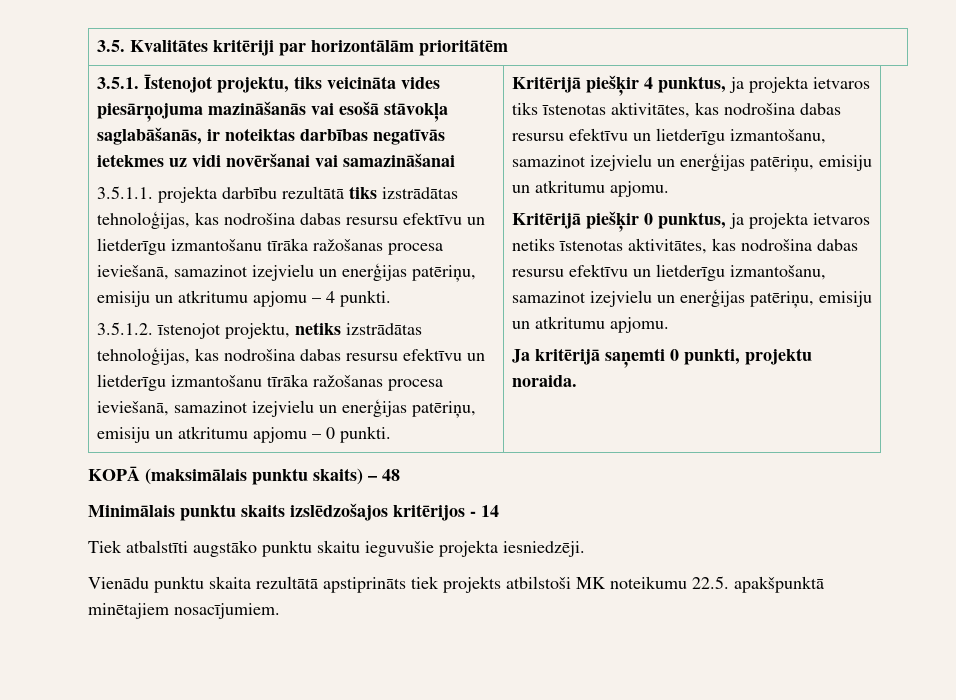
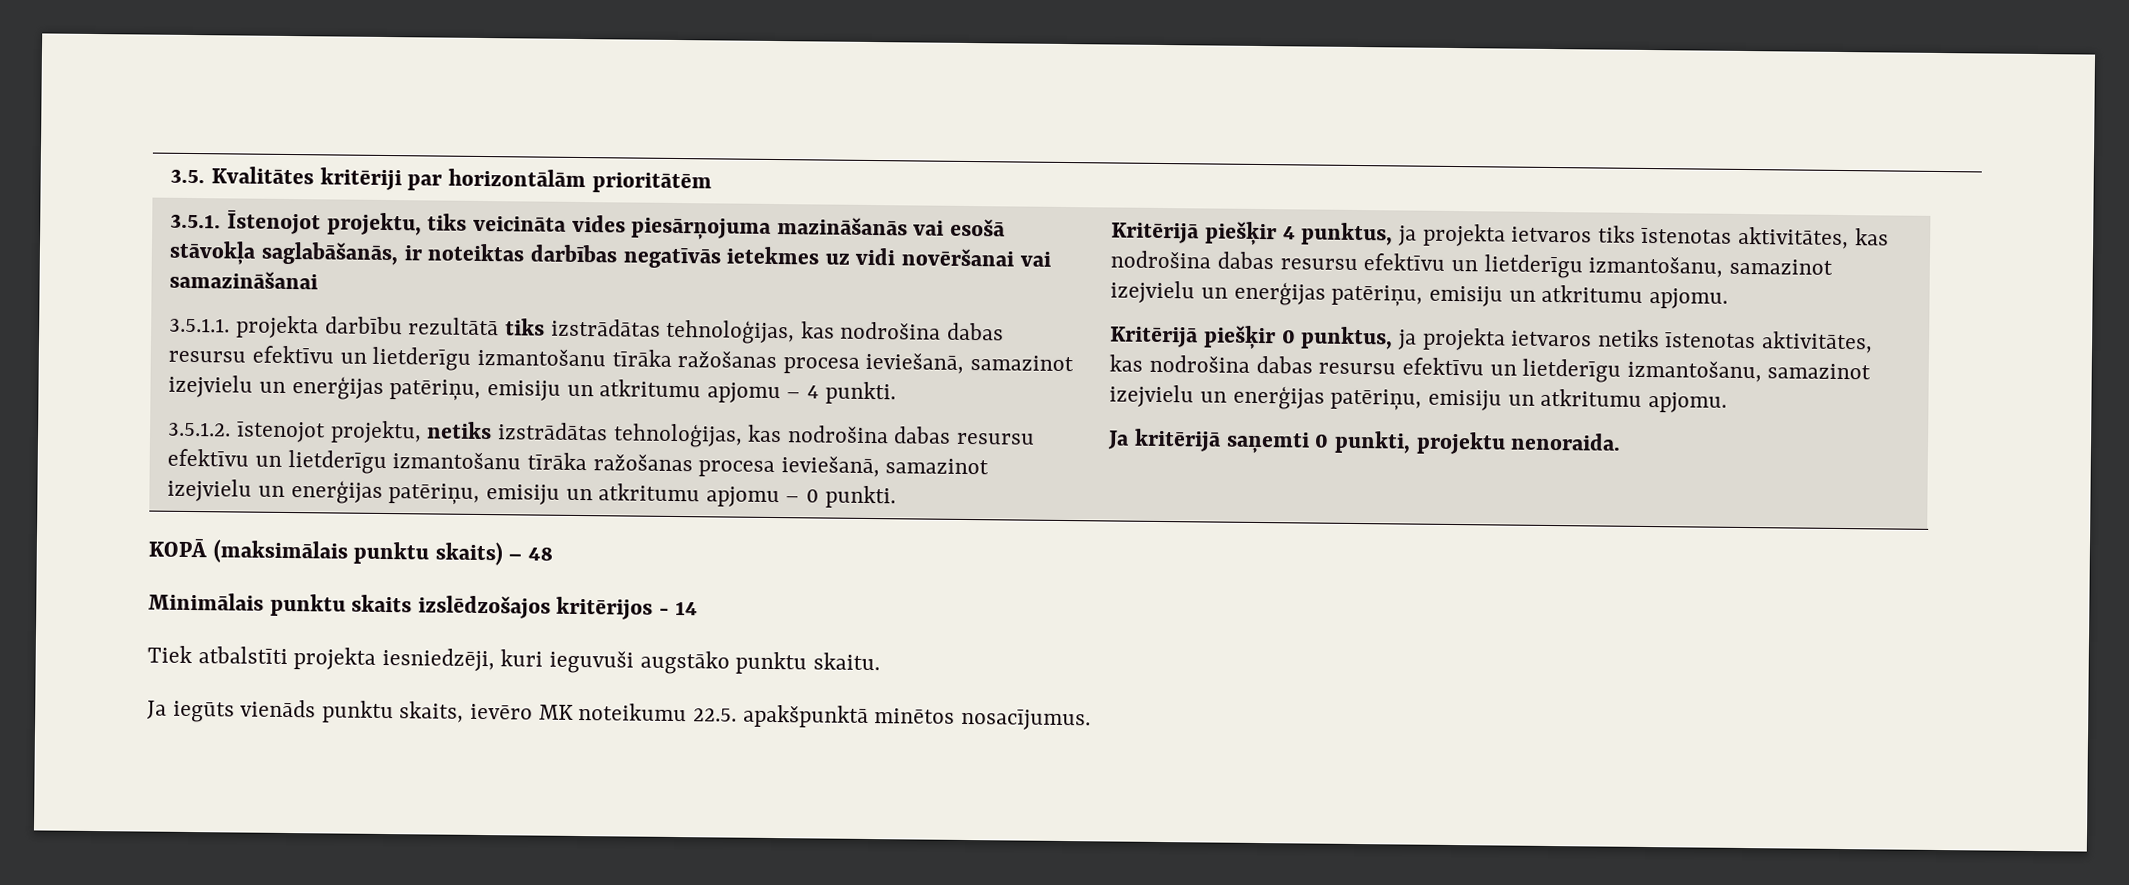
- Ja kritērijā saņemti 0 punkti, projektu noraida.
+ Ja kritērijā saņemti 0 punkti, projektu nenoraida.
- Tiek atbalstīti augstāko punktu skaitu ieguvušie projekta iesniedzēji.
- Vienādu punktu skaita rezultātā apstiprināts tiek projekts atbilstoši MK noteikumu 22.5. apakšpunktā minētajiem nosacījumiem.
+ Tiek atbalstīti projekta iesniedzēji, kuri ieguvuši augstāko punktu skaitu.
+ Ja iegūts vienāds punktu skaits, ievēro MK noteikumu 22.5. apakšpunktā minētos nosacījumus.

